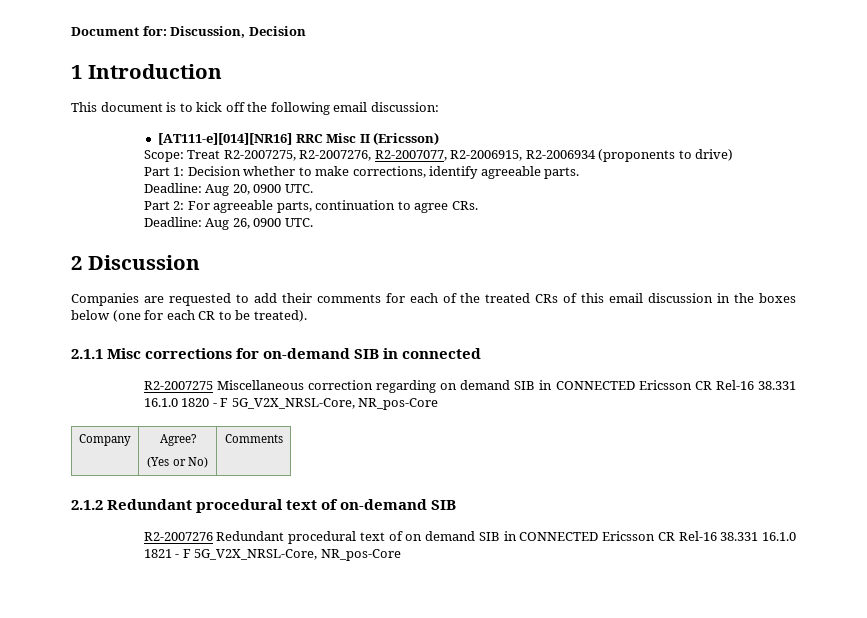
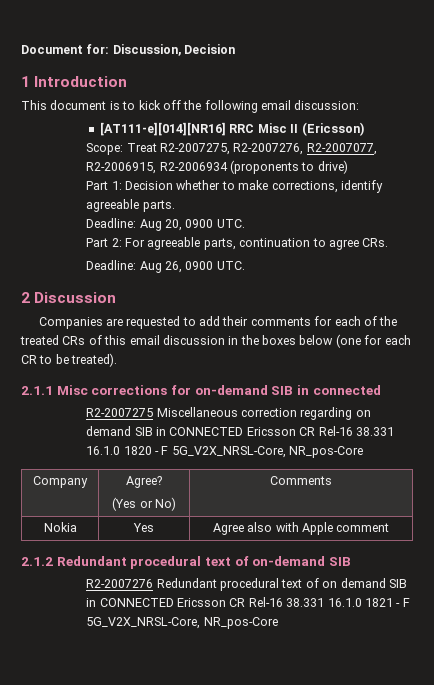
+ Nokia | Yes | Agree also with Apple comment

